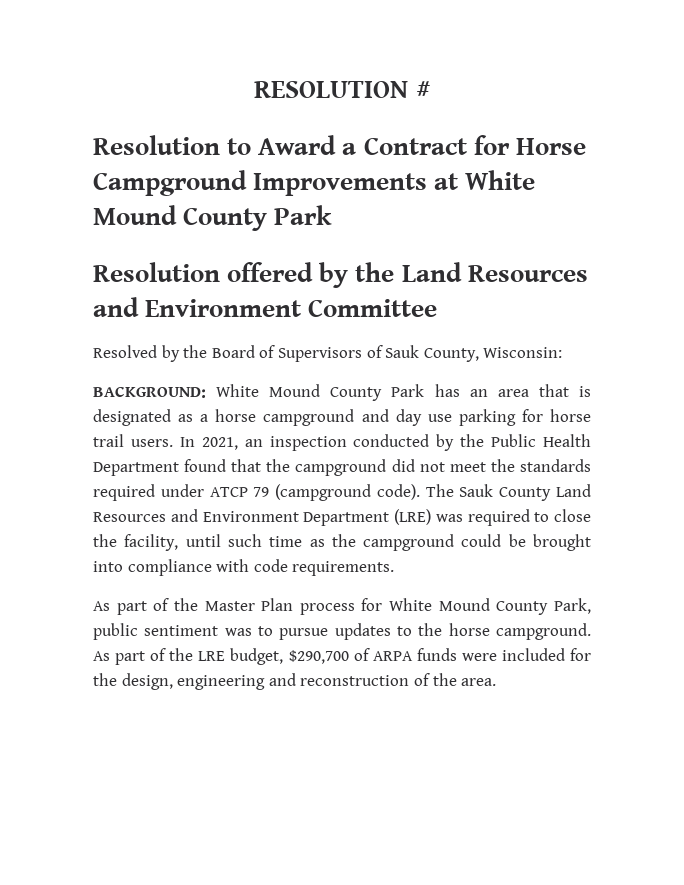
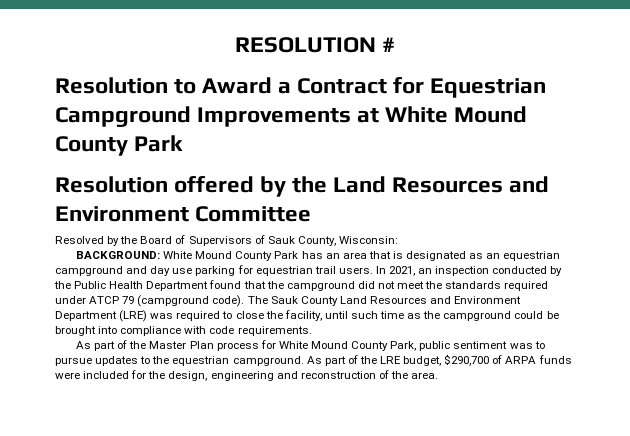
- Resolution to Award a Contract for Horse Campground Improvements at White Mound County Park
+ Resolution to Award a Contract for Equestrian Campground Improvements at White Mound County Park
- BACKGROUND: White Mound County Park has an area that is designated as a horse campground and day use parking for horse trail users.
+ BACKGROUND: White Mound County Park has an area that is designated as an equestrian campground and day use parking for equestrian trail users.
- As part of the Master Plan process for White Mound County Park, public sentiment was to pursue updates to the horse campground.
+ As part of the Master Plan process for White Mound County Park, public sentiment was to pursue updates to the equestrian campground.

